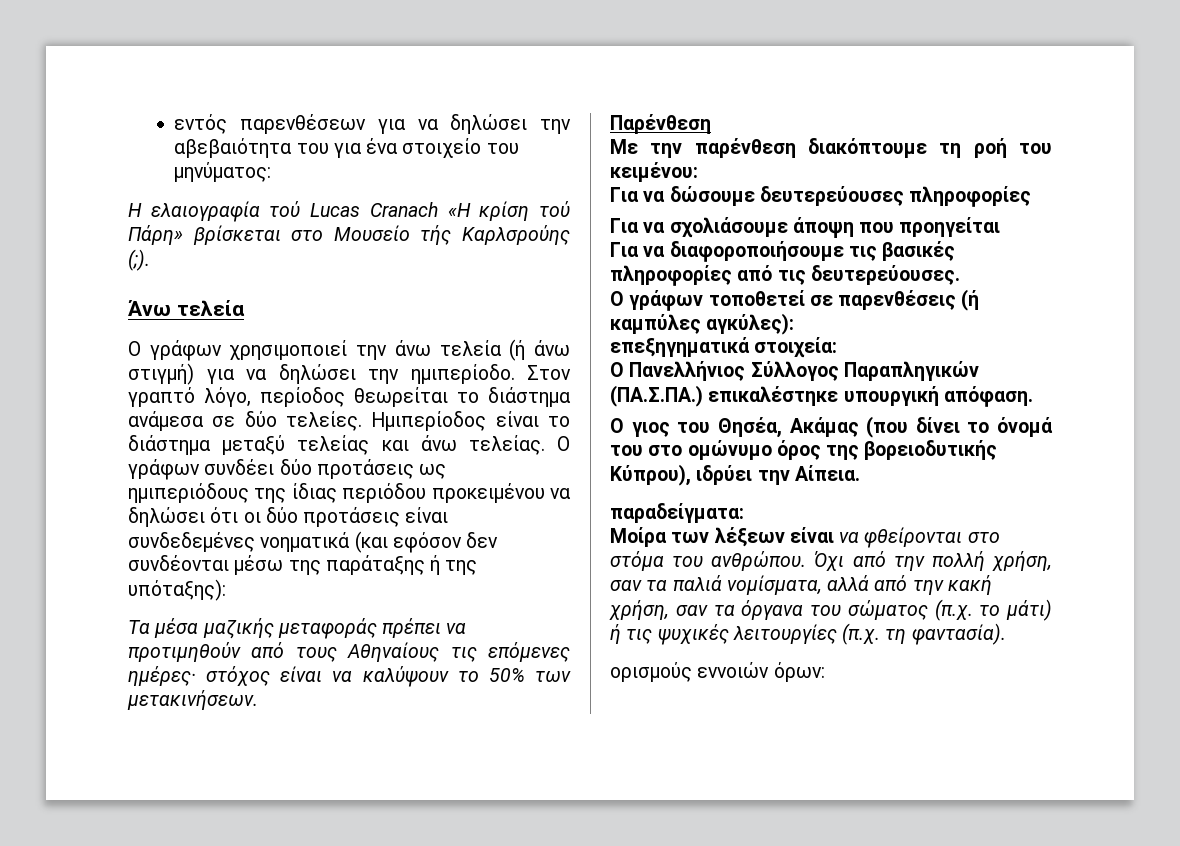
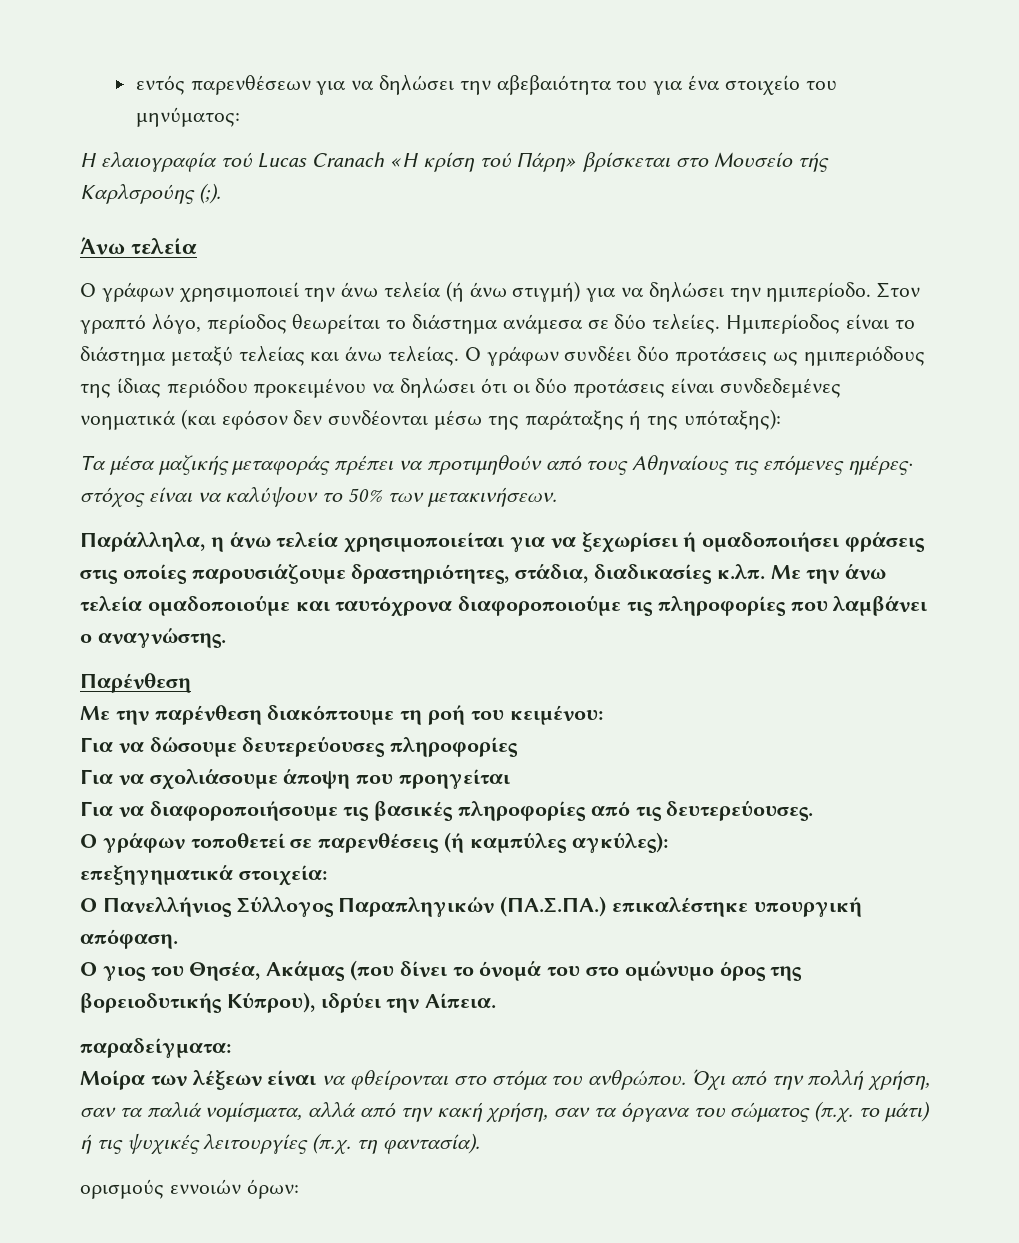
+ Παράλληλα, η άνω τελεία χρησιμοποιείται για να ξεχωρίσει ή ομαδοποιήσει φράσεις στις οποίες παρουσιάζουμε δραστηριότητες, στάδια, διαδικασίες κ.λπ. Με την άνω τελεία ομαδοποιούμε και ταυτόχρονα διαφοροποιούμε τις πληροφορίες που λαμβάνει ο αναγνώστης.

